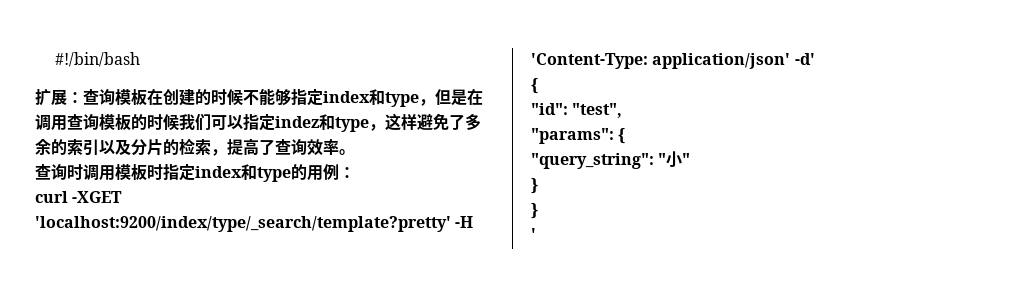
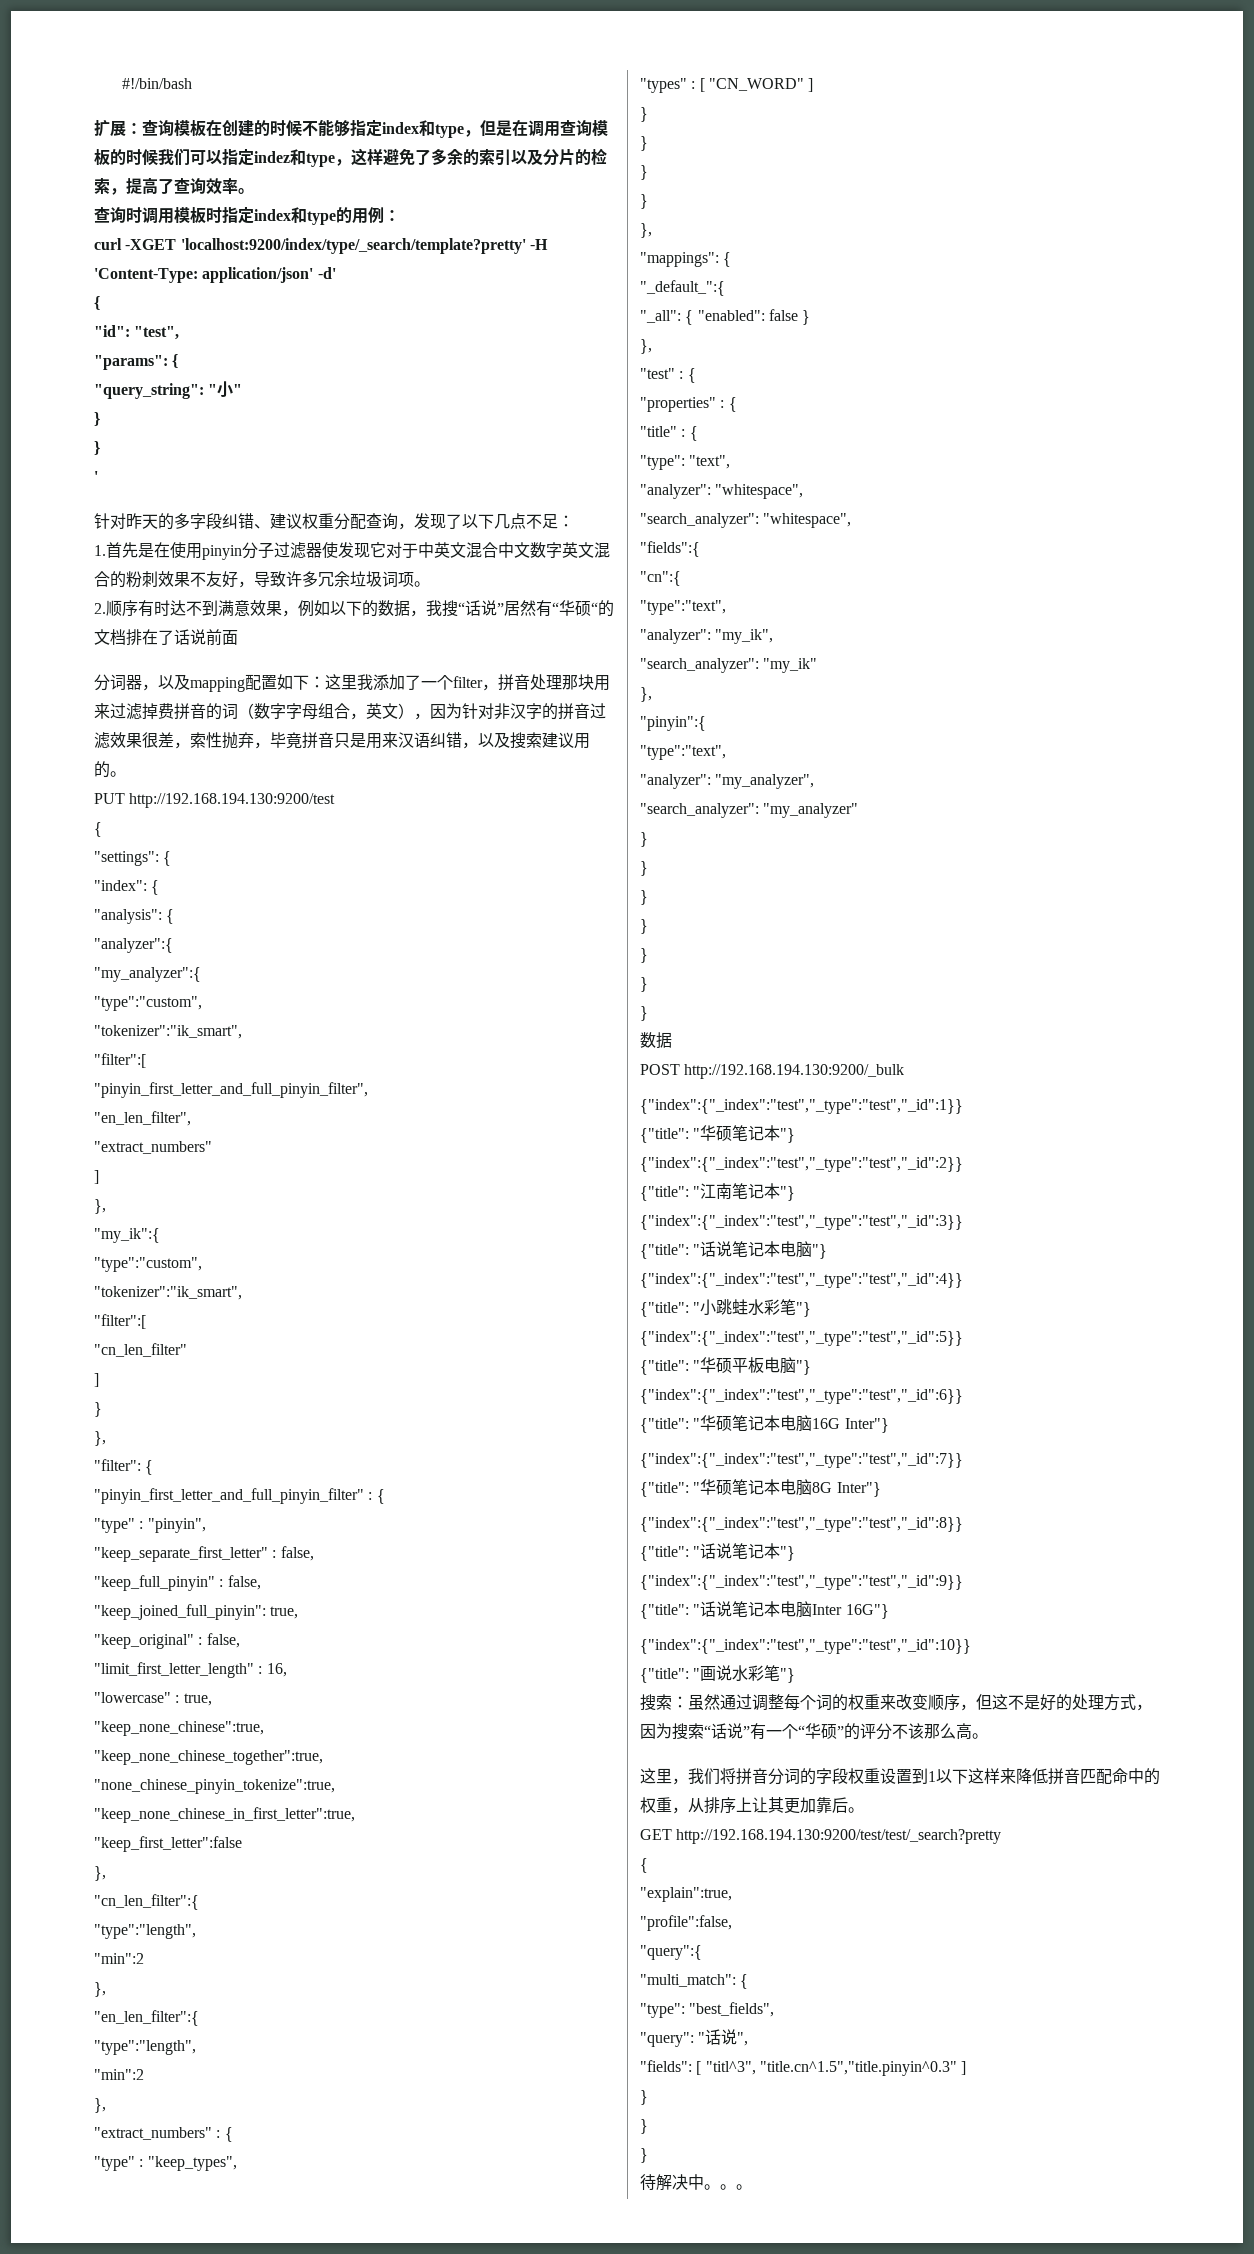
+ 针对昨天的多字段纠错、建议权重分配查询，发现了以下几点不足：
+ 1.首先是在使用pinyin分子过滤器使发现它对于中英文混合中文数字英文混合的粉刺效果不友好，导致许多冗余垃圾词项。
+ 2.顺序有时达不到满意效果，例如以下的数据，我搜“话说”居然有“华硕“的文档排在了话说前面
+ 分词器，以及mapping配置如下：这里我添加了一个filter，拼音处理那块用来过滤掉费拼音的词（数字字母组合，英文），因为针对非汉字的拼音过滤效果很差，索性抛弃，毕竟拼音只是用来汉语纠错，以及搜索建议用的。
+ PUT http://192.168.194.130:9200/test
+ {
+ "settings": {
+ "index": {
+ "analysis": {
+ "analyzer":{
+ "my_analyzer":{
+ "type":"custom",
+ "tokenizer":"ik_smart",
+ "filter":[
+ "pinyin_first_letter_and_full_pinyin_filter",
+ "en_len_filter",
+ "extract_numbers"
+ ]
+ },
+ "my_ik":{
+ "type":"custom",
+ "tokenizer":"ik_smart",
+ "filter":[
+ "cn_len_filter"
+ ]
+ }
+ },
+ "filter": {
+ "pinyin_first_letter_and_full_pinyin_filter" : {
+ "type" : "pinyin",
+ "keep_separate_first_letter" : false,
+ "keep_full_pinyin" : false,
+ "keep_joined_full_pinyin": true,
+ "keep_original" : false,
+ "limit_first_letter_length" : 16,
+ "lowercase" : true,
+ "keep_none_chinese":true,
+ "keep_none_chinese_together":true,
+ "none_chinese_pinyin_tokenize":true,
+ "keep_none_chinese_in_first_letter":true,
+ "keep_first_letter":false
+ },
+ "cn_len_filter":{
+ "type":"length",
+ "min":2
+ },
+ "en_len_filter":{
+ "type":"length",
+ "min":2
+ },
+ "extract_numbers" : {
+ "type" : "keep_types",
+ "types" : [ "CN_WORD" ]
+ }
+ }
+ }
+ }
+ },
+ "mappings": {
+ "_default_":{
+ "_all": { "enabled": false }
+ },
+ "test" : {
+ "properties" : {
+ "title" : {
+ "type": "text",
+ "analyzer": "whitespace",
+ "search_analyzer": "whitespace",
+ "fields":{
+ "cn":{
+ "type":"text",
+ "analyzer": "my_ik",
+ "search_analyzer": "my_ik"
+ },
+ "pinyin":{
+ "type":"text",
+ "analyzer": "my_analyzer",
+ "search_analyzer": "my_analyzer"
+ }
+ }
+ }
+ }
+ }
+ }
+ }
+ 数据
+ POST http://192.168.194.130:9200/_bulk
+ {"index":{"_index":"test","_type":"test","_id":1}}
+ {"title": "华硕笔记本"}
+ {"index":{"_index":"test","_type":"test","_id":2}}
+ {"title": "江南笔记本"}
+ {"index":{"_index":"test","_type":"test","_id":3}}
+ {"title": "话说笔记本电脑"}
+ {"index":{"_index":"test","_type":"test","_id":4}}
+ {"title": "小跳蛙水彩笔"}
+ {"index":{"_index":"test","_type":"test","_id":5}}
+ {"title": "华硕平板电脑"}
+ {"index":{"_index":"test","_type":"test","_id":6}}
+ {"title": "华硕笔记本电脑16G Inter"}
+ {"index":{"_index":"test","_type":"test","_id":7}}
+ {"title": "华硕笔记本电脑8G Inter"}
+ {"index":{"_index":"test","_type":"test","_id":8}}
+ {"title": "话说笔记本"}
+ {"index":{"_index":"test","_type":"test","_id":9}}
+ {"title": "话说笔记本电脑Inter 16G"}
+ {"index":{"_index":"test","_type":"test","_id":10}}
+ {"title": "画说水彩笔"}
+ 搜索：虽然通过调整每个词的权重来改变顺序，但这不是好的处理方式，因为搜索“话说”有一个“华硕”的评分不该那么高。
+ 这里，我们将拼音分词的字段权重设置到1以下这样来降低拼音匹配命中的权重，从排序上让其更加靠后。
+ GET http://192.168.194.130:9200/test/test/_search?pretty
+ {
+ "explain":true,
+ "profile":false,
+ "query":{
+ "multi_match": {
+ "type": "best_fields",
+ "query": "话说",
+ "fields": [ "titl^3", "title.cn^1.5","title.pinyin^0.3" ]
+ }
+ }
+ }
+ 待解决中。。。

